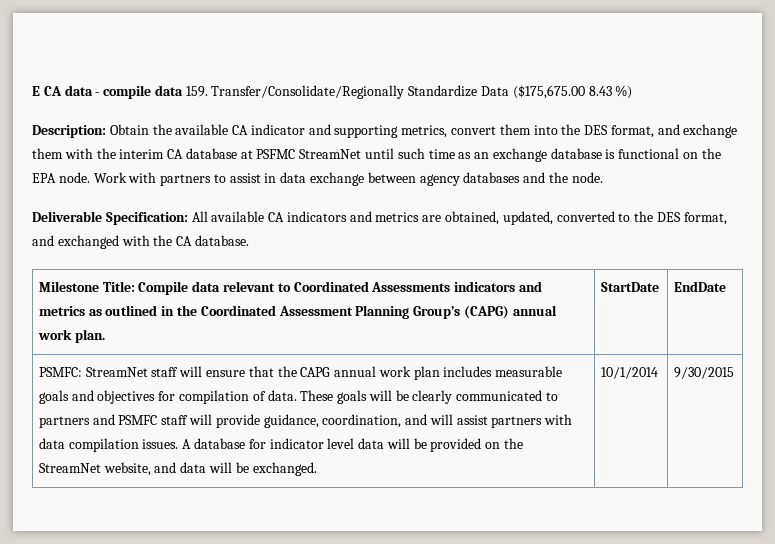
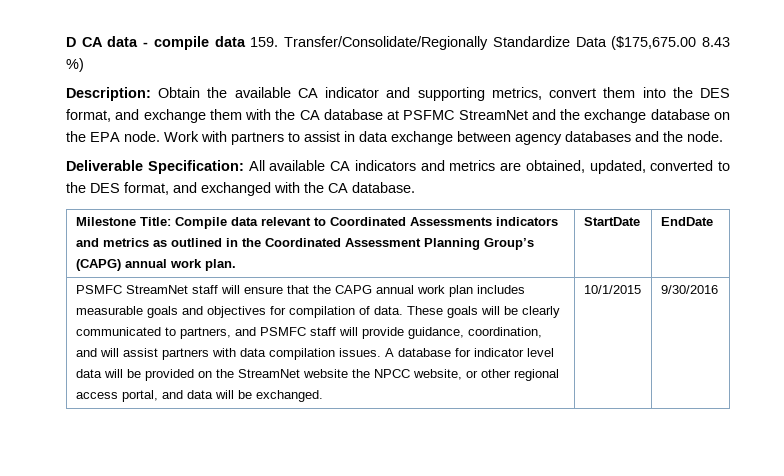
- E CA data - compile data 159. Transfer/Consolidate/Regionally Standardize Data ($175,675.00 8.43 %)
+ D CA data - compile data 159. Transfer/Consolidate/Regionally Standardize Data ($175,675.00 8.43 %)
- Description: Obtain the available CA indicator and supporting metrics, convert them into the DES format, and exchange them with the interim CA database at PSFMC StreamNet until such time as an exchange database is functional on the EPA node.
+ Description: Obtain the available CA indicator and supporting metrics, convert them into the DES format, and exchange them with the CA database at PSFMC StreamNet and the exchange database on the EPA node.
- PSMFC: StreamNet staff will ensure that the CAPG annual work plan includes measurable goals and objectives for compilation of data.
+ PSMFC StreamNet staff will ensure that the CAPG annual work plan includes measurable goals and objectives for compilation of data.
- These goals will be clearly communicated to partners and PSMFC staff will provide guidance, coordination, and will assist partners with data compilation issues.
+ These goals will be clearly communicated to partners, and PSMFC staff will provide guidance, coordination, and will assist partners with data compilation issues.
- A database for indicator level data will be provided on the StreamNet website, and data will be exchanged.
+ A database for indicator level data will be provided on the StreamNet website the NPCC website, or other regional access portal, and data will be exchanged.
- 10/1/2014 | 9/30/2015
+ 10/1/2015 | 9/30/2016

